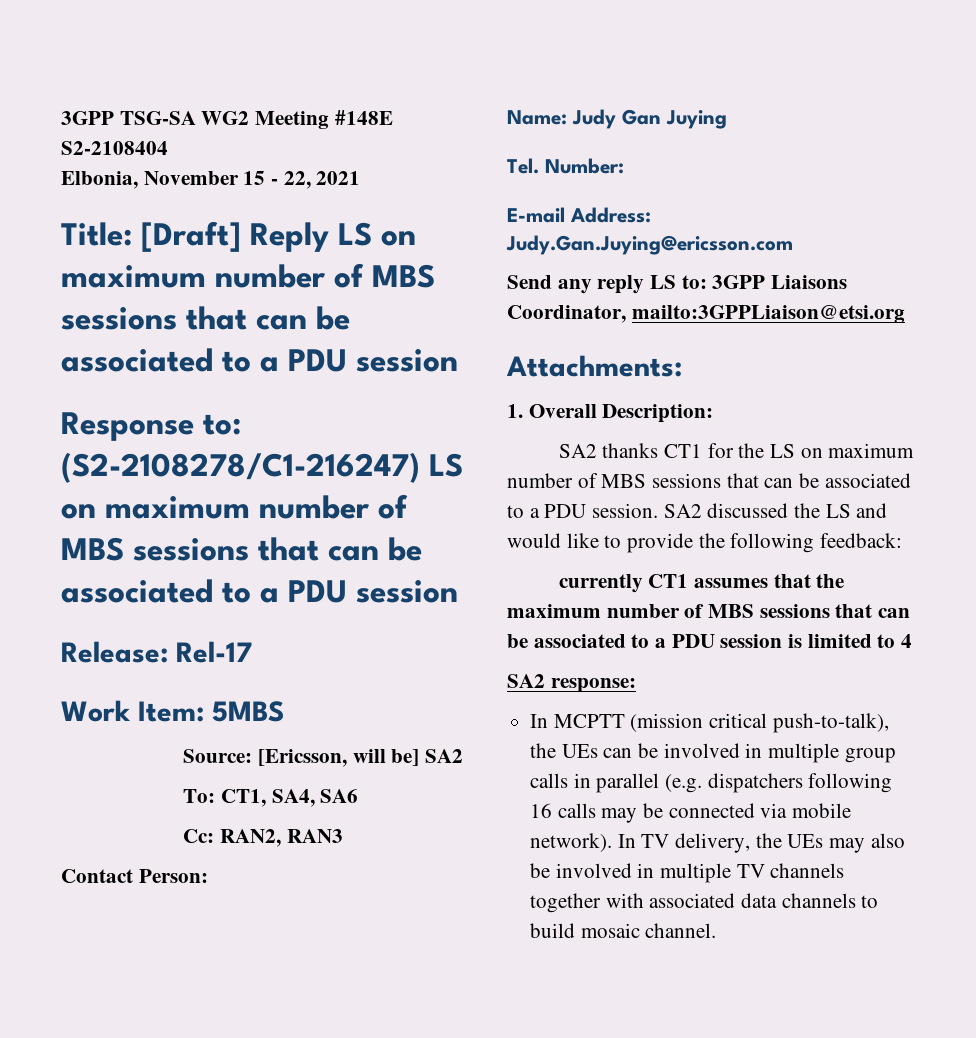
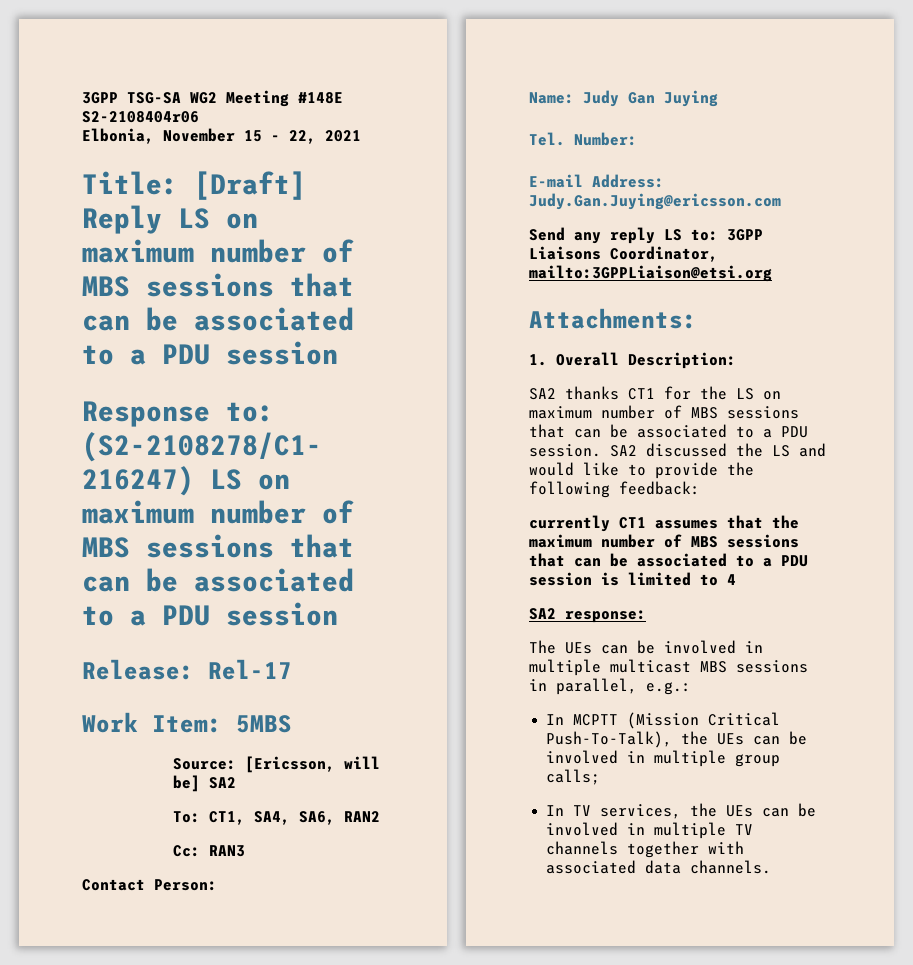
- 3GPP TSG-SA WG2 Meeting #148E S2-2108404
+ 3GPP TSG-SA WG2 Meeting #148E S2-2108404r06
- To: CT1, SA4, SA6
+ To: CT1, SA4, SA6, RAN2
- Cc: RAN2, RAN3
+ Cc: RAN3
+ The UEs can be involved in multiple multicast MBS sessions in parallel, e.g.:
- In MCPTT (mission critical push-to-talk), the UEs can be involved in multiple group calls in parallel (e.g. dispatchers following 16 calls may be connected via mobile network). In TV delivery, the UEs may also be involved in multiple TV channels together with associated data channels to build mosaic channel.
+ In MCPTT (Mission Critical Push-To-Talk), the UEs can be involved in multiple group calls;
+ In TV services, the UEs can be involved in multiple TV channels together with associated data channels.

